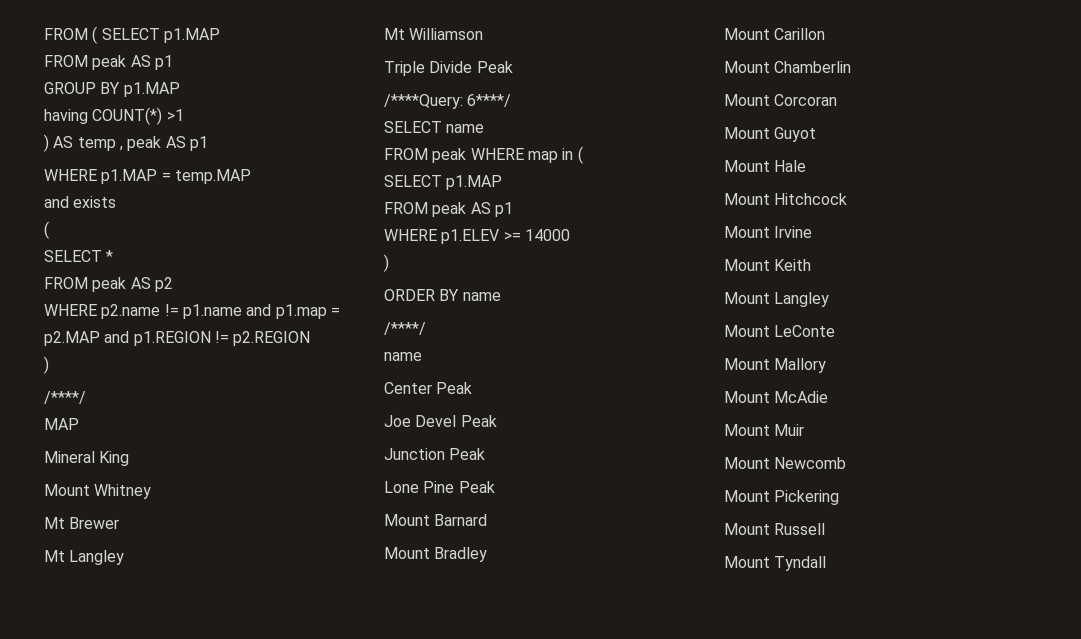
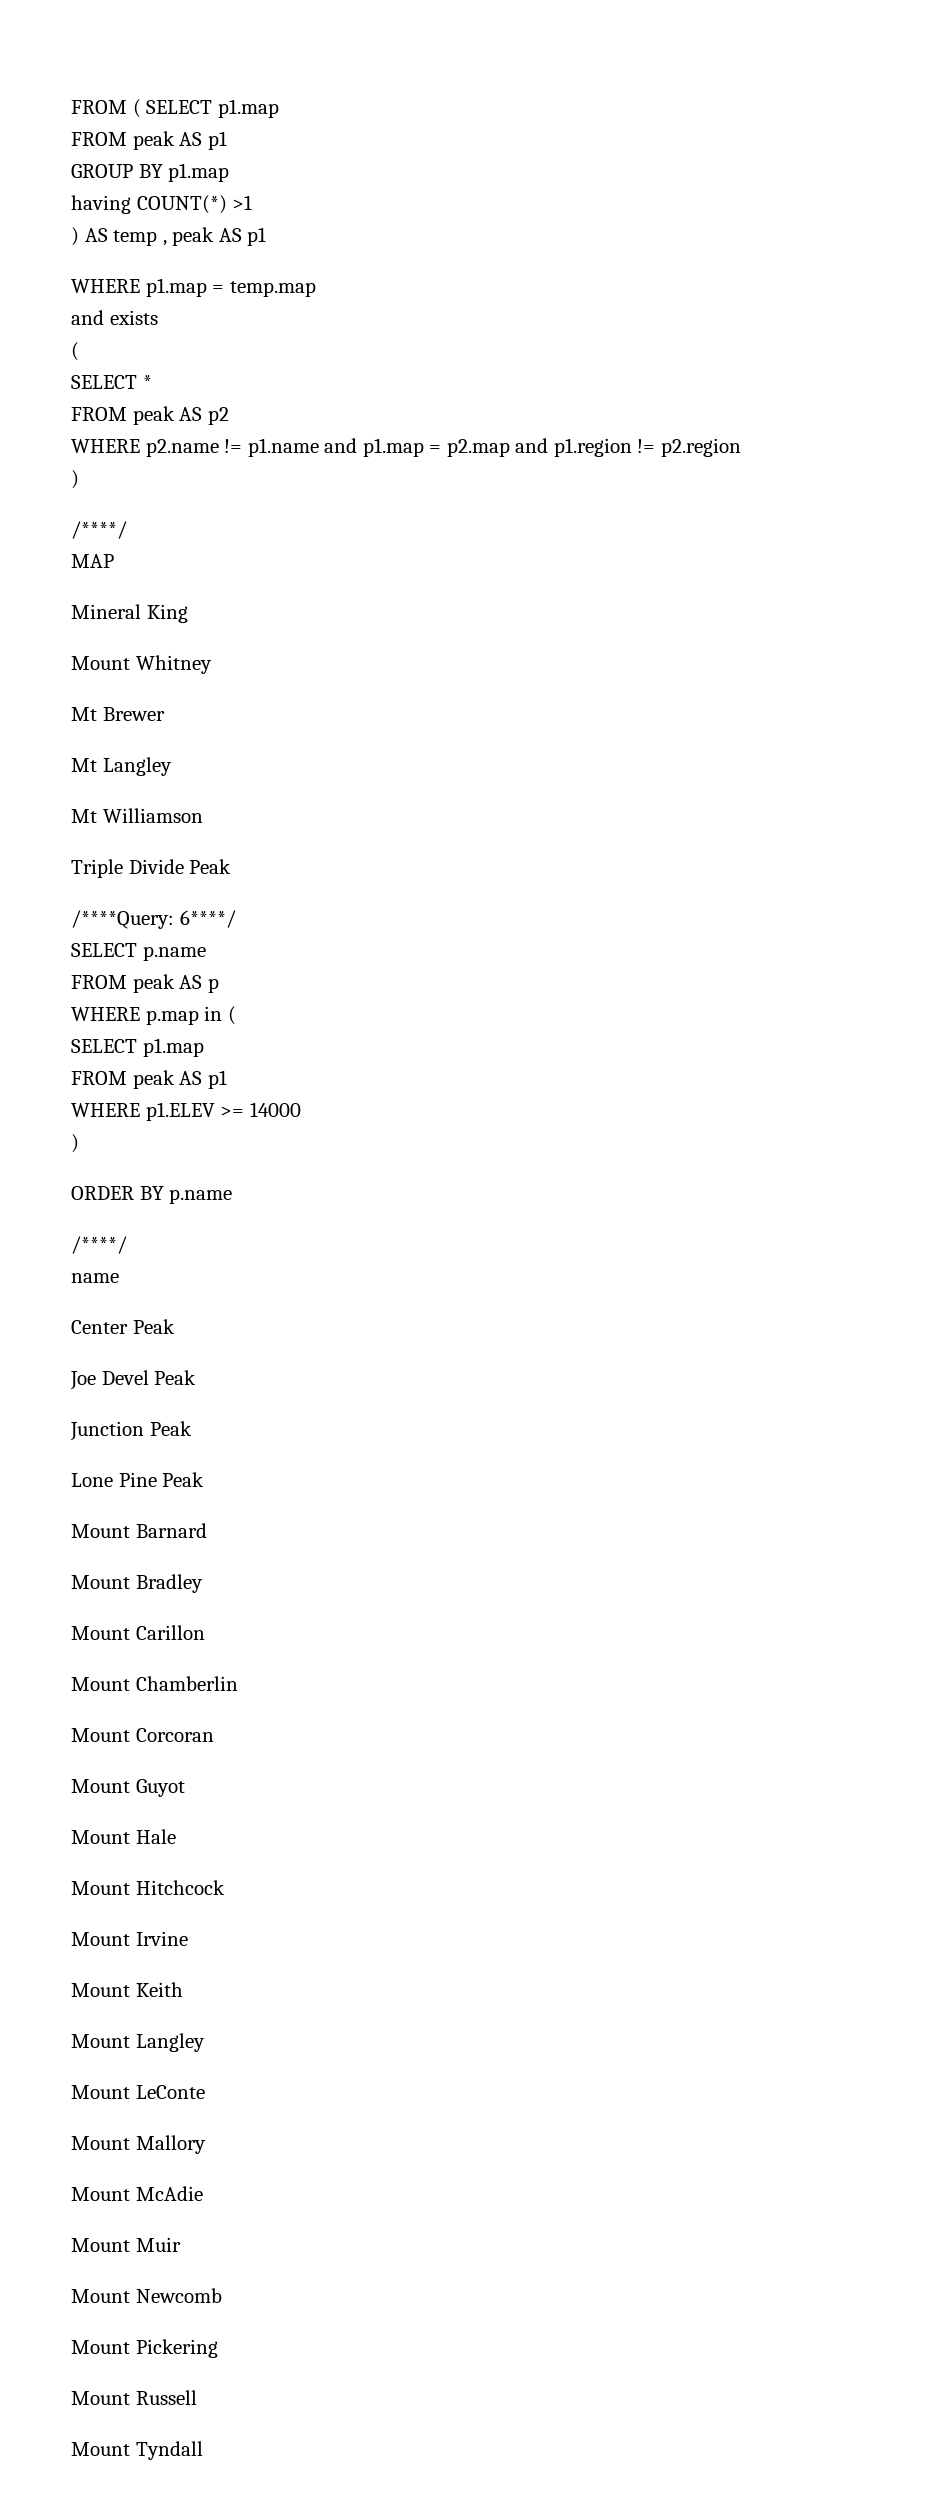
- FROM ( SELECT p1.MAP
+ FROM ( SELECT p1.map
- GROUP BY p1.MAP
+ GROUP BY p1.map
- WHERE p1.MAP = temp.MAP
+ WHERE p1.map = temp.map
- WHERE p2.name != p1.name and p1.map = p2.MAP and p1.REGION != p2.REGION
+ WHERE p2.name != p1.name and p1.map = p2.map and p1.region != p2.region
- SELECT name
- FROM peak WHERE map in (
- SELECT p1.MAP
+ SELECT p.name
+ FROM peak AS p
+ WHERE p.map in (
+ SELECT p1.map
- ORDER BY name
+ ORDER BY p.name

